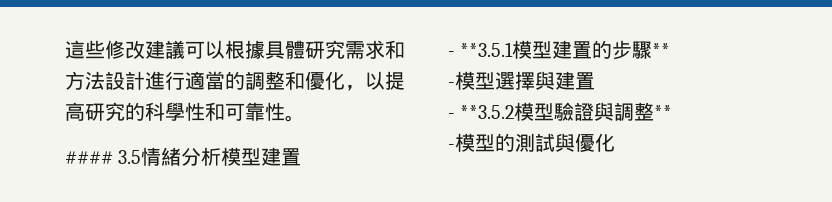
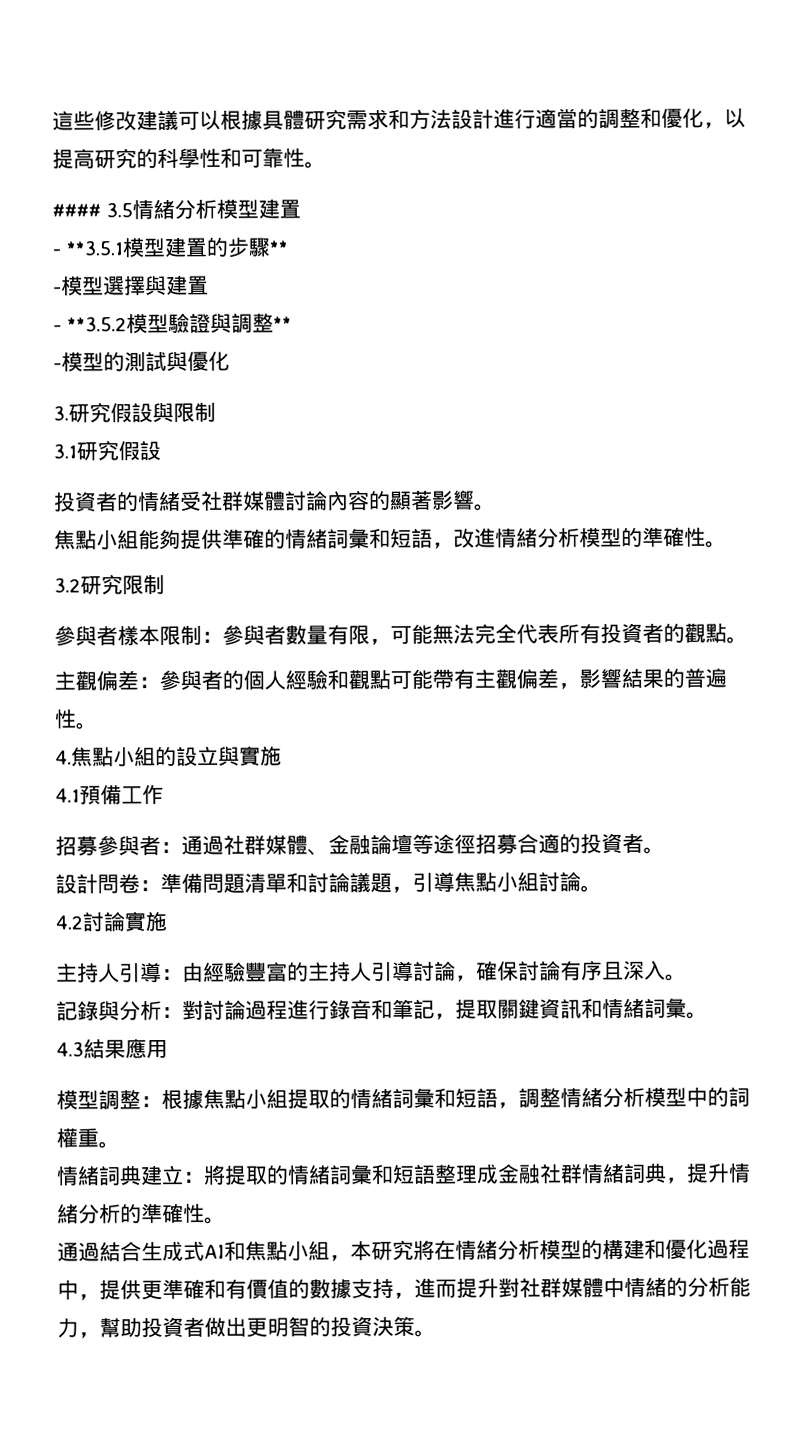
+ 3.研究假設與限制
+ 3.1研究假設
+ 投資者的情緒受社群媒體討論內容的顯著影響。
+ 焦點小組能夠提供準確的情緒詞彙和短語，改進情緒分析模型的準確性。
+ 3.2研究限制
+ 參與者樣本限制：參與者數量有限，可能無法完全代表所有投資者的觀點。
+ 主觀偏差：參與者的個人經驗和觀點可能帶有主觀偏差，影響結果的普遍性。
+ 4.焦點小組的設立與實施
+ 4.1預備工作
+ 招募參與者：通過社群媒體、金融論壇等途徑招募合適的投資者。
+ 設計問卷：準備問題清單和討論議題，引導焦點小組討論。
+ 4.2討論實施
+ 主持人引導：由經驗豐富的主持人引導討論，確保討論有序且深入。
+ 記錄與分析：對討論過程進行錄音和筆記，提取關鍵資訊和情緒詞彙。
+ 4.3結果應用
+ 模型調整：根據焦點小組提取的情緒詞彙和短語，調整情緒分析模型中的詞權重。
+ 情緒詞典建立：將提取的情緒詞彙和短語整理成金融社群情緒詞典，提升情緒分析的準確性。
+ 通過結合生成式AI和焦點小組，本研究將在情緒分析模型的構建和優化過程中，提供更準確和有價值的數據支持，進而提升對社群媒體中情緒的分析能力，幫助投資者做出更明智的投資決策。

